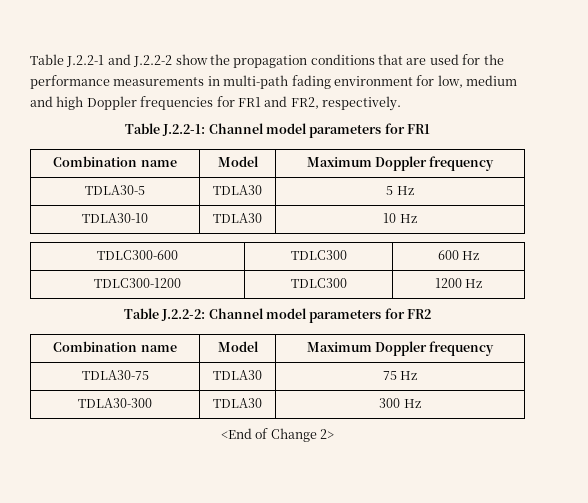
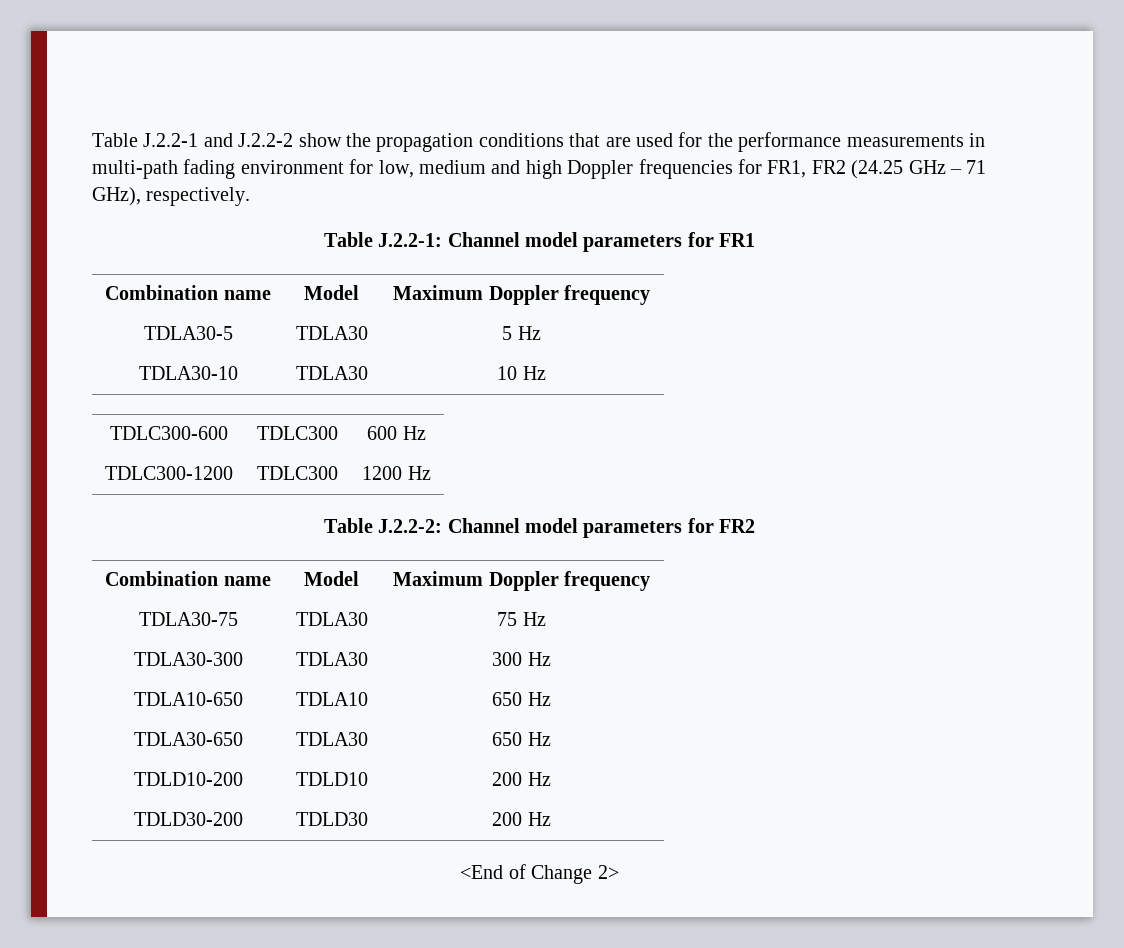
- Table J.2.2-1 and J.2.2-2 show the propagation conditions that are used for the performance measurements in multi-path fading environment for low, medium and high Doppler frequencies for FR1 and FR2, respectively.
+ Table J.2.2-1 and J.2.2-2 show the propagation conditions that are used for the performance measurements in multi-path fading environment for low, medium and high Doppler frequencies for FR1, FR2 (24.25 GHz – 71 GHz), respectively.
+ TDLA10-650 | TDLA10 | 650 Hz
+ TDLA30-650 | TDLA30 | 650 Hz
+ TDLD10-200 | TDLD10 | 200 Hz
+ TDLD30-200 | TDLD30 | 200 Hz

